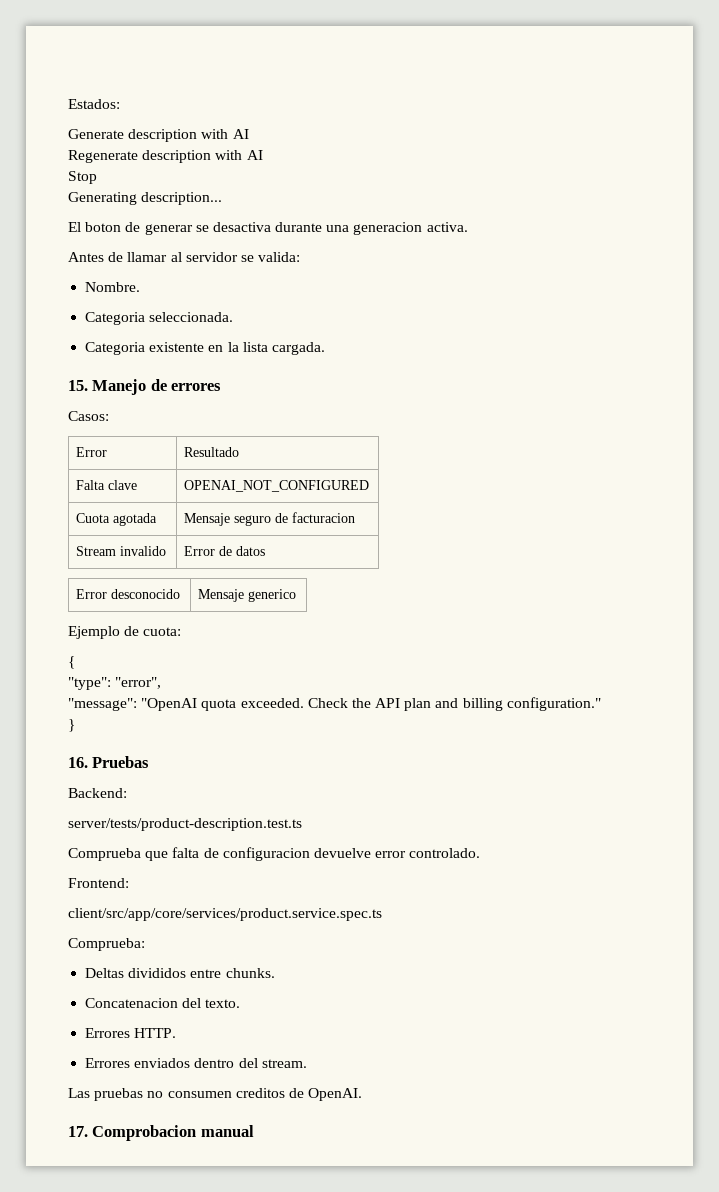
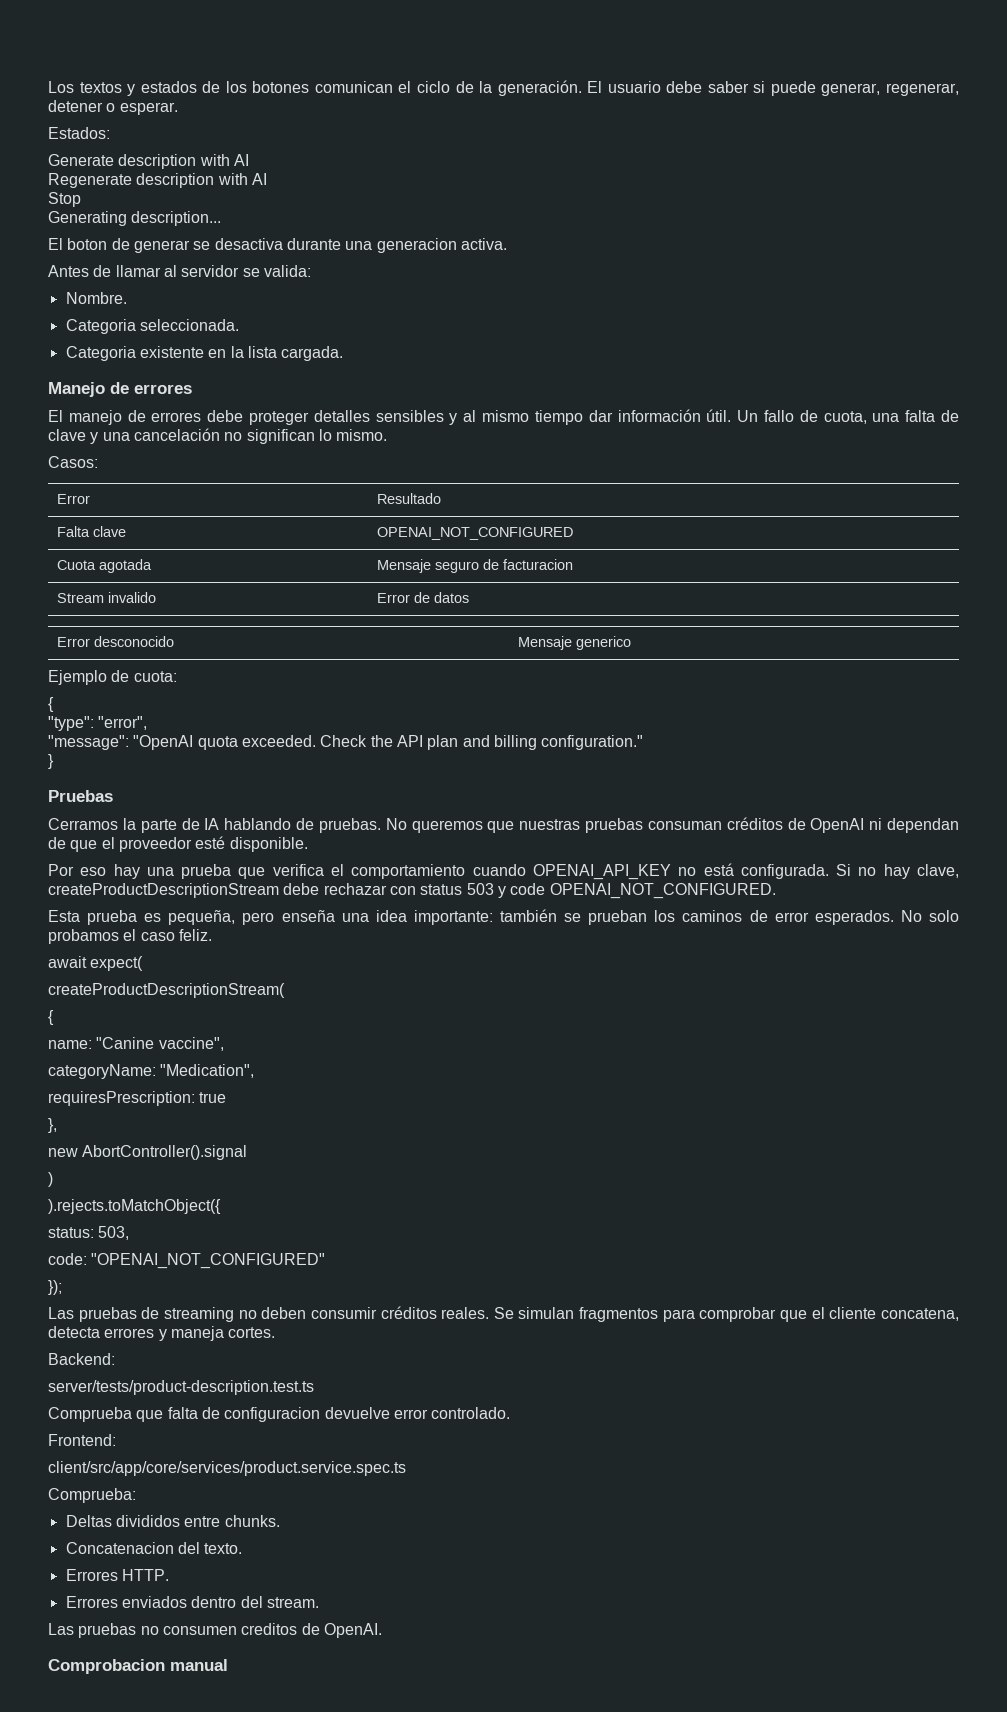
+ Los textos y estados de los botones comunican el ciclo de la generación. El usuario debe saber si puede generar, regenerar, detener o esperar.
- 15. Manejo de errores
+ Manejo de errores
+ El manejo de errores debe proteger detalles sensibles y al mismo tiempo dar información útil. Un fallo de cuota, una falta de clave y una cancelación no significan lo mismo.
- 16. Pruebas
+ Pruebas
+ Cerramos la parte de IA hablando de pruebas. No queremos que nuestras pruebas consuman créditos de OpenAI ni dependan de que el proveedor esté disponible.
+ Por eso hay una prueba que verifica el comportamiento cuando OPENAI_API_KEY no está configurada. Si no hay clave, createProductDescriptionStream debe rechazar con status 503 y code OPENAI_NOT_CONFIGURED.
+ Esta prueba es pequeña, pero enseña una idea importante: también se prueban los caminos de error esperados. No solo probamos el caso feliz.
+ await expect(
+ createProductDescriptionStream(
+ {
+ name: "Canine vaccine",
+ categoryName: "Medication",
+ requiresPrescription: true
+ },
+ new AbortController().signal
+ )
+ ).rejects.toMatchObject({
+ status: 503,
+ code: "OPENAI_NOT_CONFIGURED"
+ });
+ Las pruebas de streaming no deben consumir créditos reales. Se simulan fragmentos para comprobar que el cliente concatena, detecta errores y maneja cortes.
- 17. Comprobacion manual
+ Comprobacion manual

